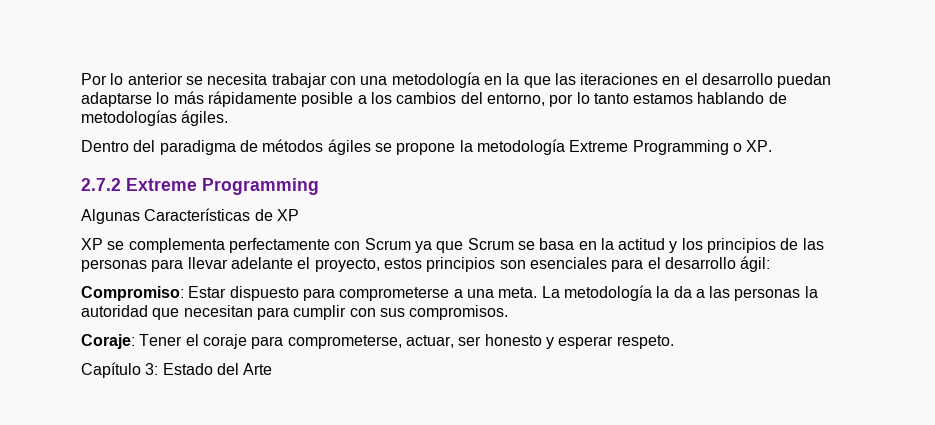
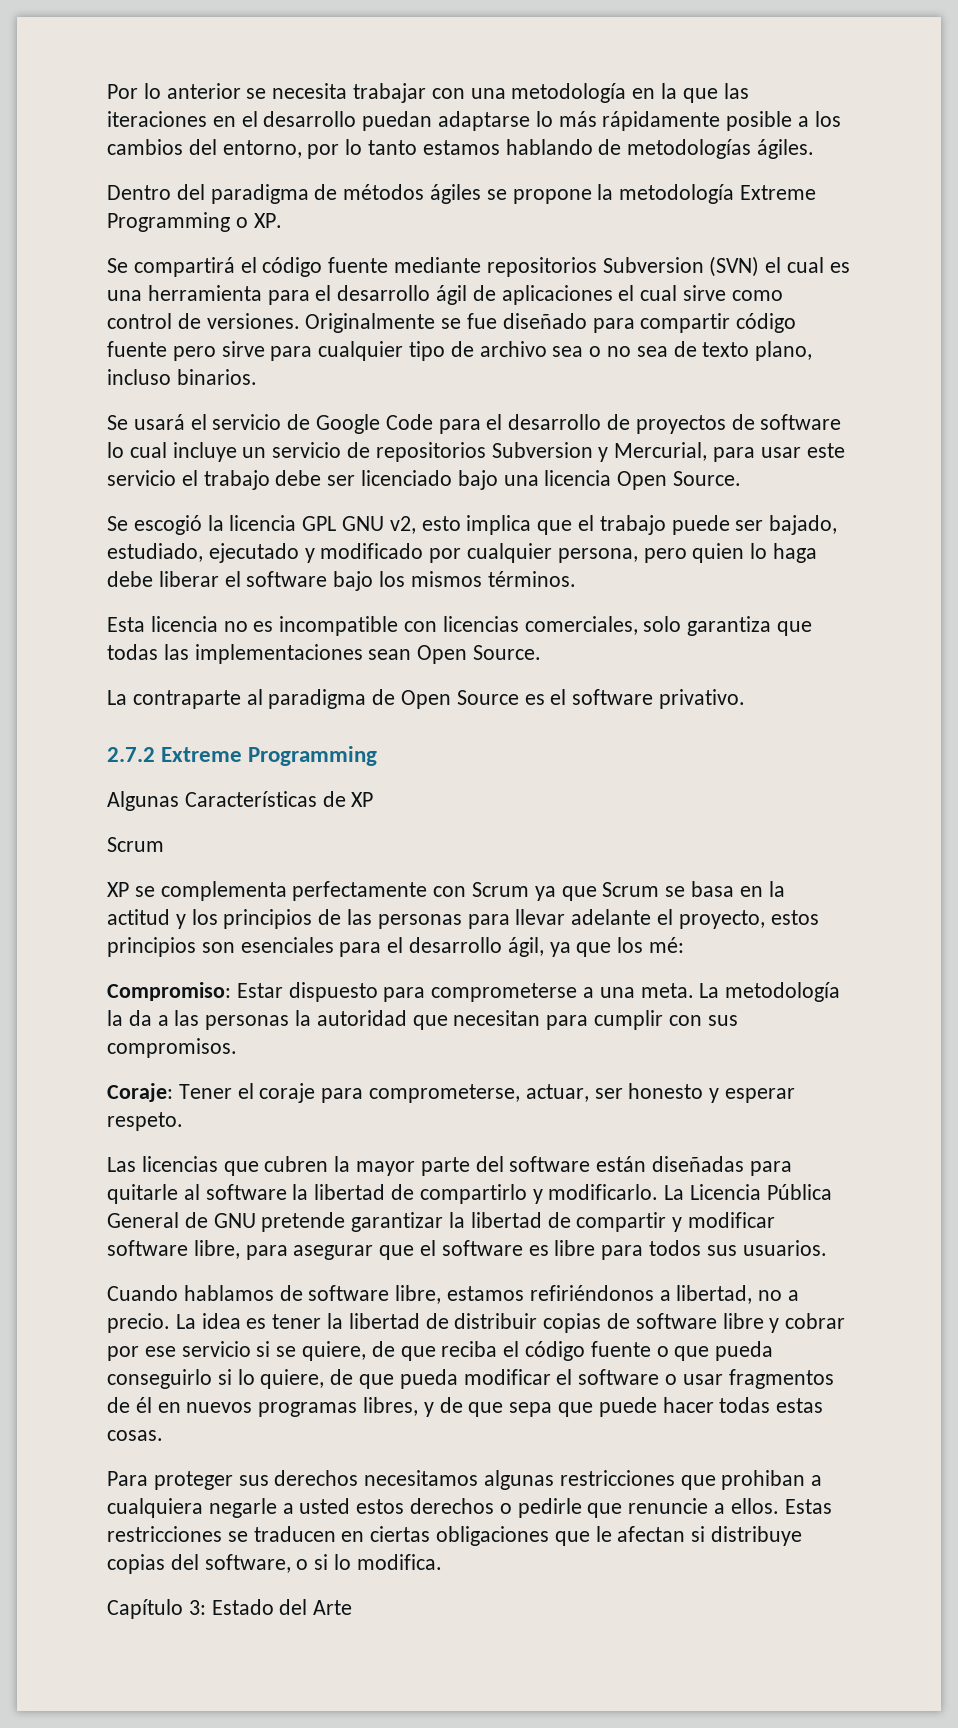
+ Se compartirá el código fuente mediante repositorios Subversion (SVN) el cual es una herramienta para el desarrollo ágil de aplicaciones el cual sirve como control de versiones. Originalmente se fue diseñado para compartir código fuente pero sirve para cualquier tipo de archivo sea o no sea de texto plano, incluso binarios.
+ Se usará el servicio de Google Code para el desarrollo de proyectos de software lo cual incluye un servicio de repositorios Subversion y Mercurial, para usar este servicio el trabajo debe ser licenciado bajo una licencia Open Source.
+ Se escogió la licencia GPL GNU v2, esto implica que el trabajo puede ser bajado, estudiado, ejecutado y modificado por cualquier persona, pero quien lo haga debe liberar el software bajo los mismos términos.
+ Esta licencia no es incompatible con licencias comerciales, solo garantiza que todas las implementaciones sean Open Source.
+ La contraparte al paradigma de Open Source es el software privativo.
  Algunas Características de XP
+ Scrum
- XP se complementa perfectamente con Scrum ya que Scrum se basa en la actitud y los principios de las personas para llevar adelante el proyecto, estos principios son esenciales para el desarrollo ágil:
+ XP se complementa perfectamente con Scrum ya que Scrum se basa en la actitud y los principios de las personas para llevar adelante el proyecto, estos principios son esenciales para el desarrollo ágil, ya que los mé:
+ Las licencias que cubren la mayor parte del software están diseñadas para quitarle al software la libertad de compartirlo y modificarlo. La Licencia Pública General de GNU pretende garantizar la libertad de compartir y modificar software libre, para asegurar que el software es libre para todos sus usuarios.
+ Cuando hablamos de software libre, estamos refiriéndonos a libertad, no a precio. La idea es tener la libertad de distribuir copias de software libre y cobrar por ese servicio si se quiere, de que reciba el código fuente o que pueda conseguirlo si lo quiere, de que pueda modificar el software o usar fragmentos de él en nuevos programas libres, y de que sepa que puede hacer todas estas cosas.
+ Para proteger sus derechos necesitamos algunas restricciones que prohiban a cualquiera negarle a usted estos derechos o pedirle que renuncie a ellos. Estas restricciones se traducen en ciertas obligaciones que le afectan si distribuye copias del software, o si lo modifica.

